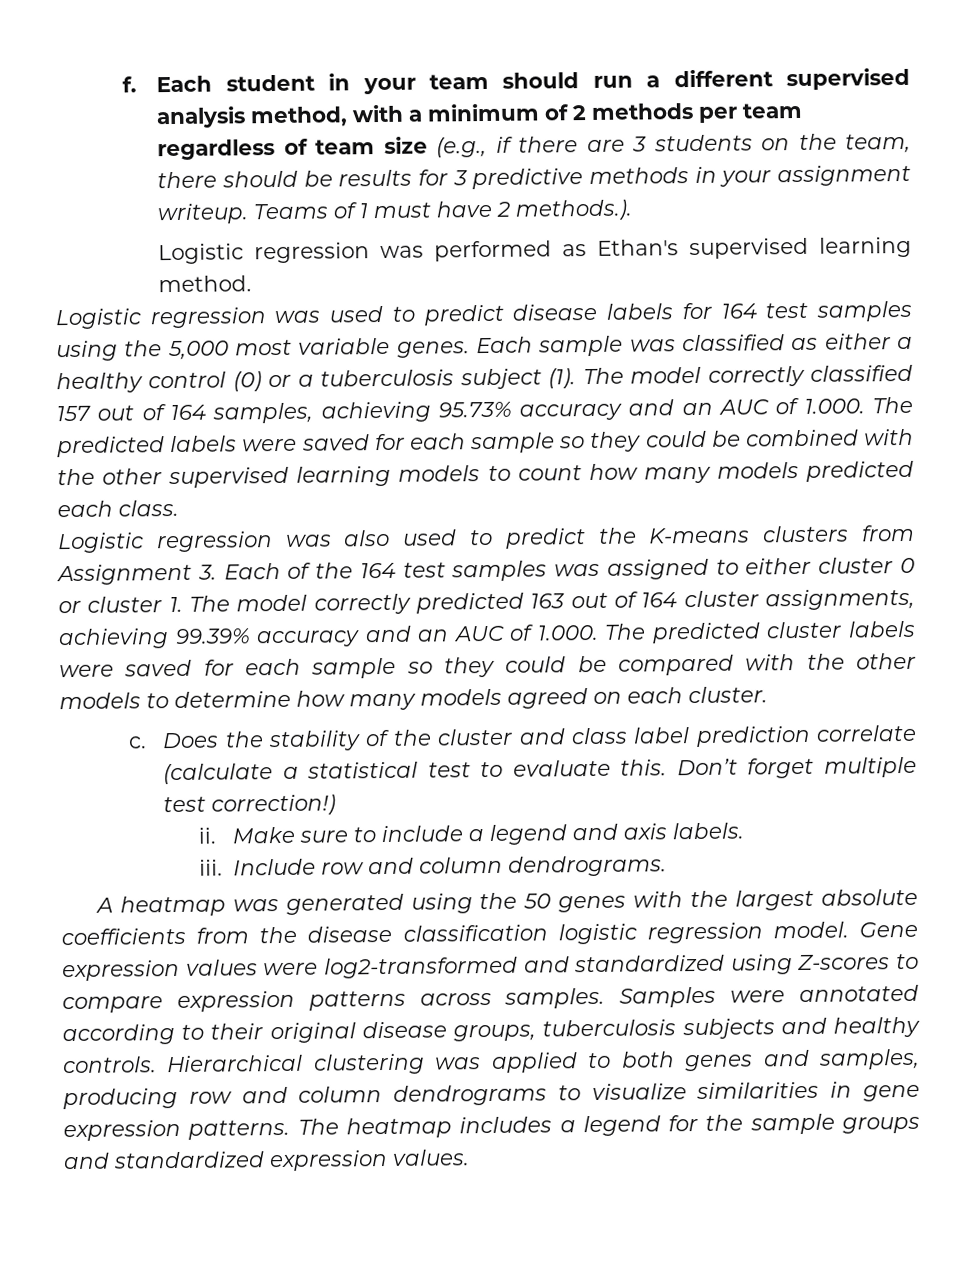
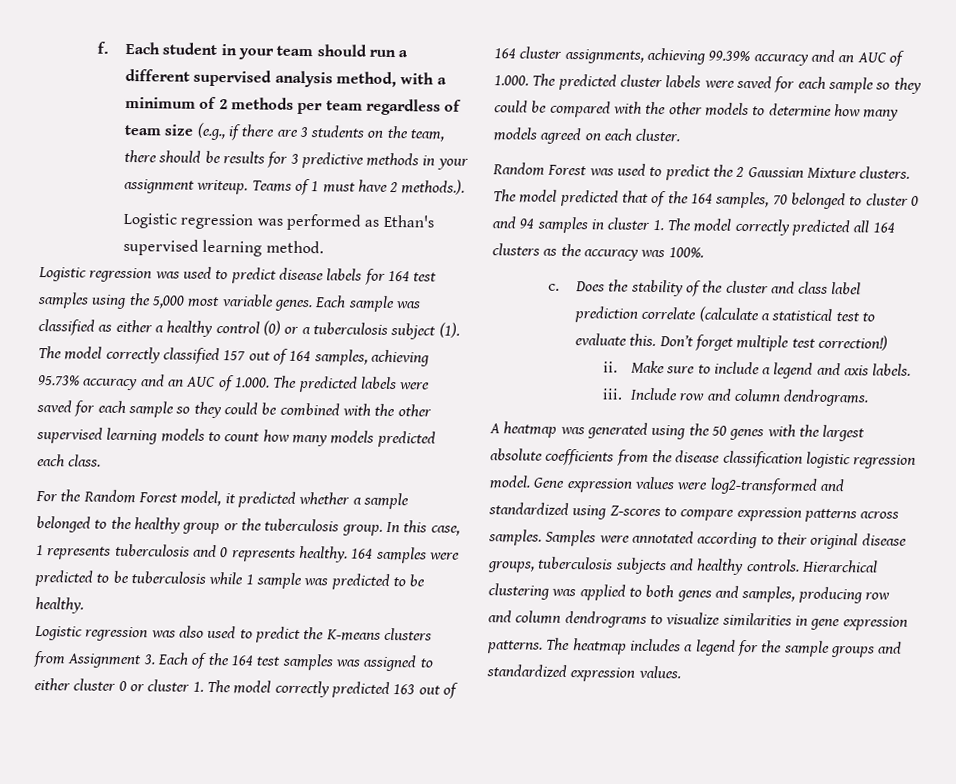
+ For the Random Forest model, it predicted whether a sample belonged to the healthy group or the tuberculosis group. In this case, 1 represents tuberculosis and 0 represents healthy. 164 samples were predicted to be tuberculosis while 1 sample was predicted to be healthy.
+ Random Forest was used to predict the 2 Gaussian Mixture clusters. The model predicted that of the 164 samples, 70 belonged to cluster 0 and 94 samples in cluster 1. The model correctly predicted all 164 clusters as the accuracy was 100%.

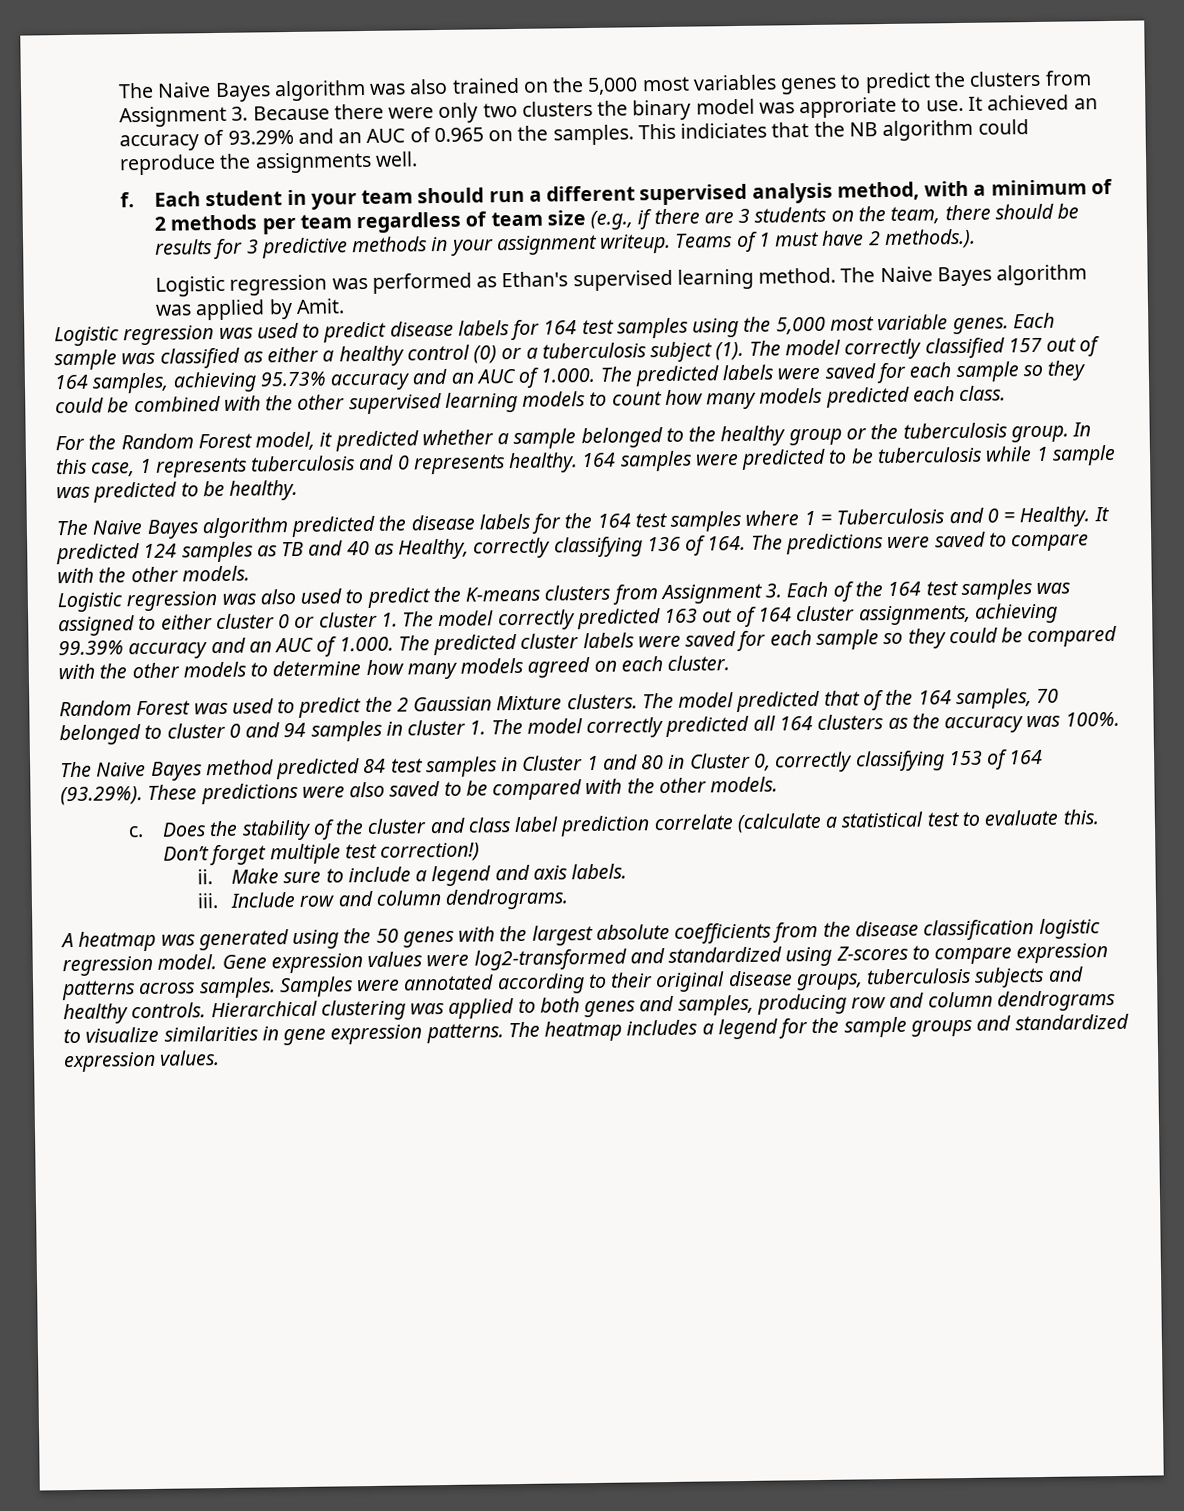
+ The Naive Bayes algorithm was also trained on the 5,000 most variables genes to predict the clusters from Assignment 3. Because there were only two clusters the binary model was approriate to use. It achieved an accuracy of 93.29% and an AUC of 0.965 on the samples. This indiciates that the NB algorithm could reproduce the assignments well.
+ The Naive Bayes algorithm was applied by Amit.
+ The Naive Bayes algorithm predicted the disease labels for the 164 test samples where 1 = Tuberculosis and 0 = Healthy. It predicted 124 samples as TB and 40 as Healthy, correctly classifying 136 of 164. The predictions were saved to compare with the other models.
+ The Naive Bayes method predicted 84 test samples in Cluster 1 and 80 in Cluster 0, correctly classifying 153 of 164 (93.29%). These predictions were also saved to be compared with the other models.

